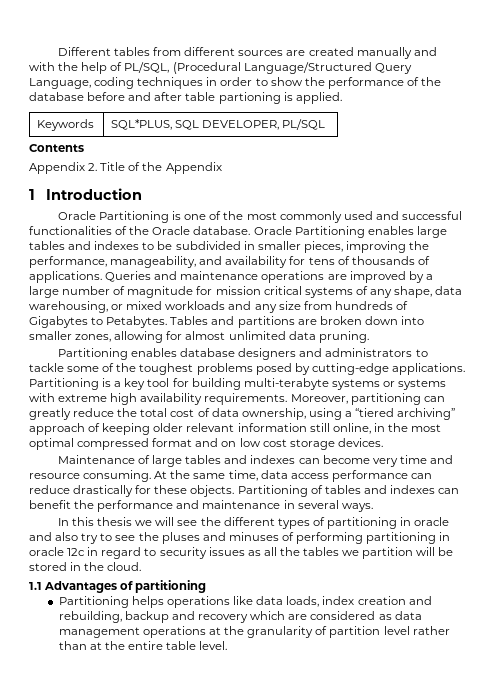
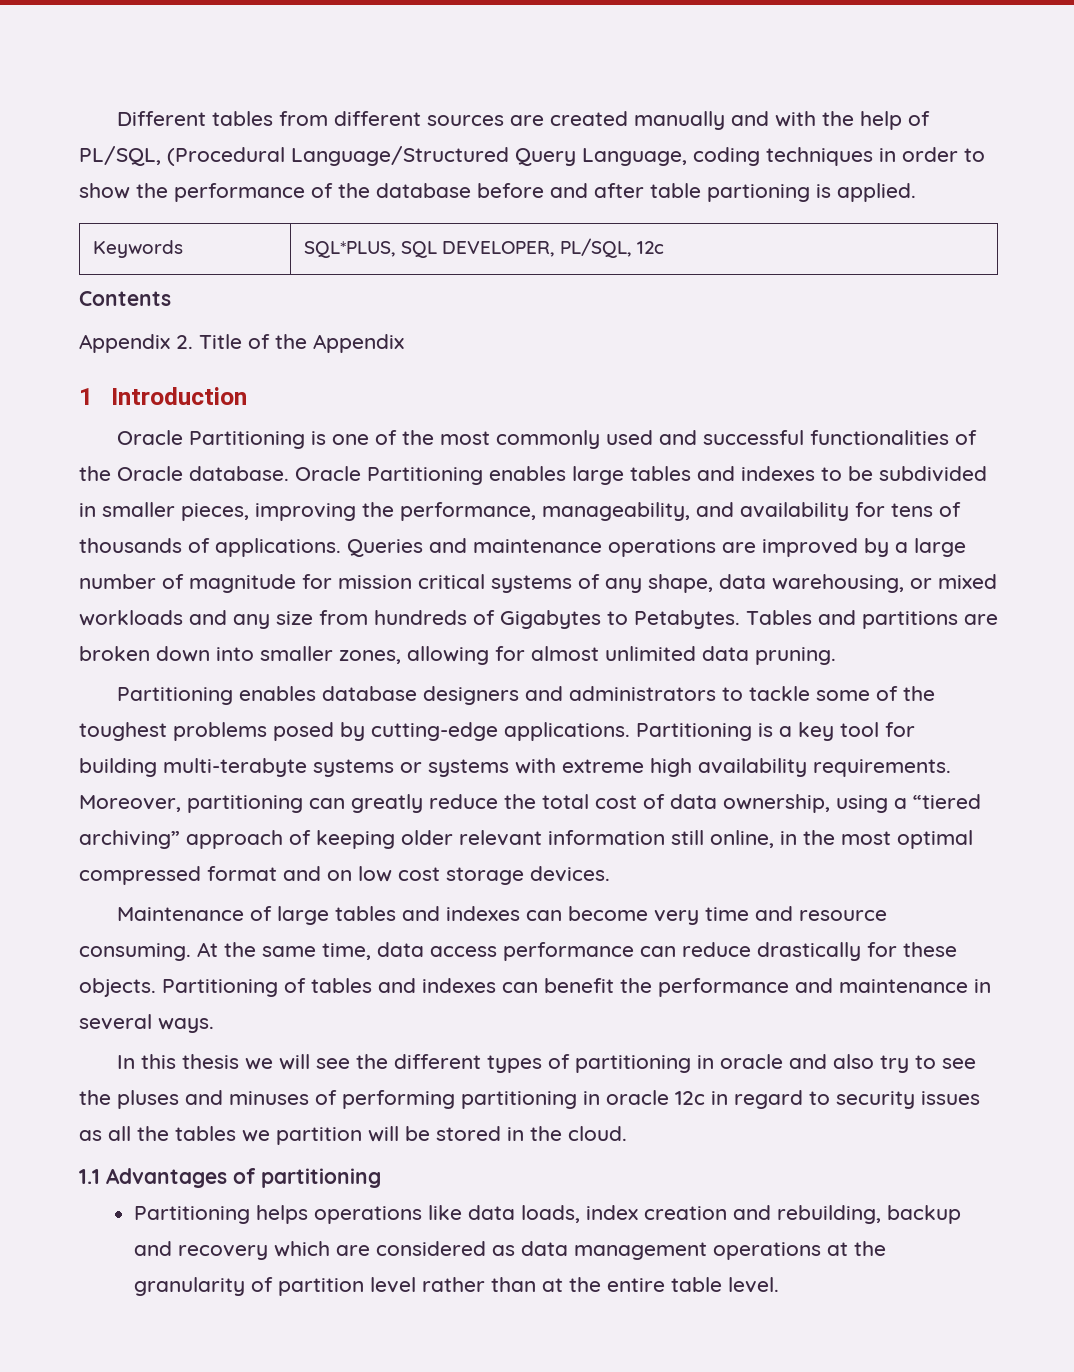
- Keywords | SQL*PLUS, SQL DEVELOPER, PL/SQL
+ Keywords | SQL*PLUS, SQL DEVELOPER, PL/SQL, 12c

